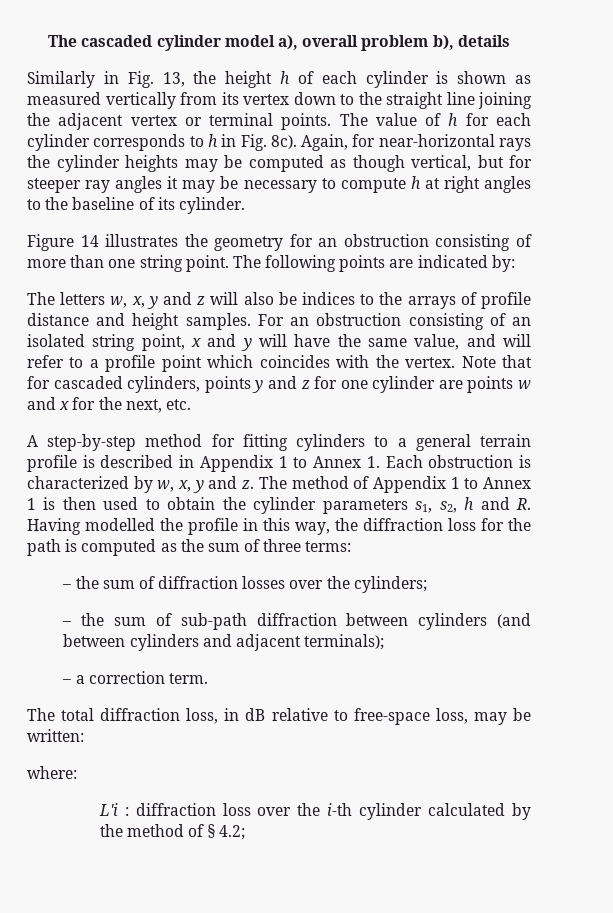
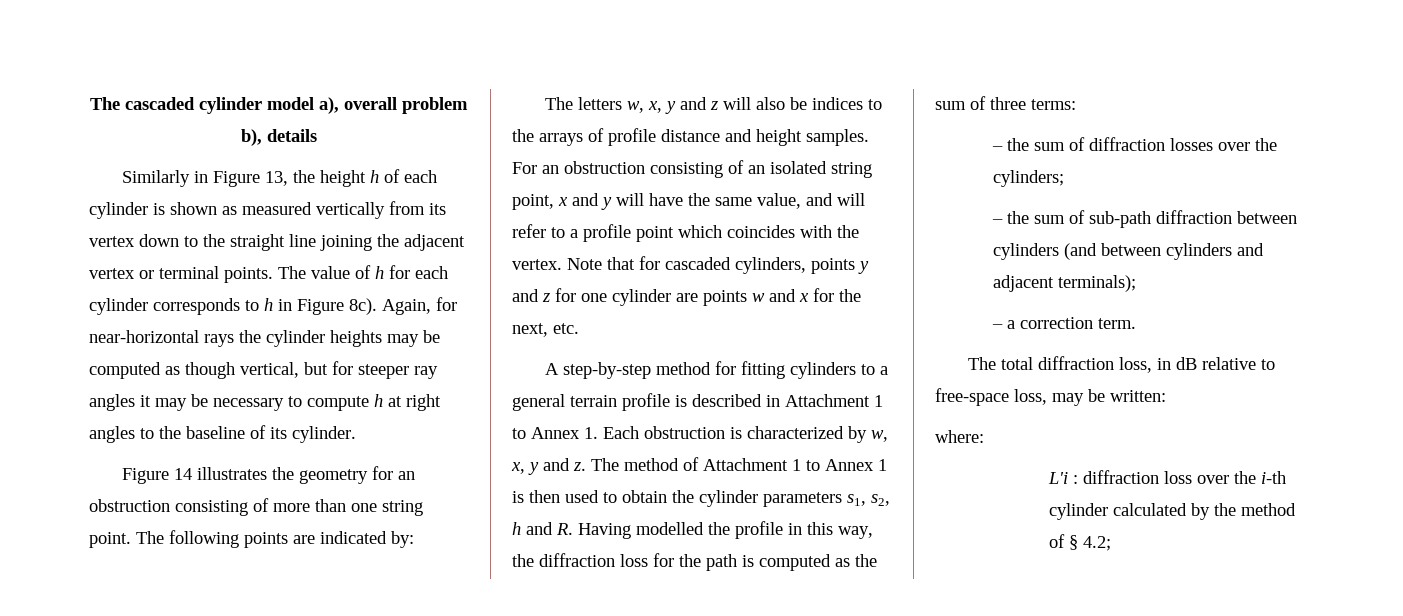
- Similarly in Fig. 13, the height h of each cylinder is shown as measured vertically from its vertex down to the straight line joining the adjacent vertex or terminal points.
+ Similarly in Figure 13, the height h of each cylinder is shown as measured vertically from its vertex down to the straight line joining the adjacent vertex or terminal points.
- The value of h for each cylinder corresponds to h in Fig. 8c).
+ The value of h for each cylinder corresponds to h in Figure 8c).
- A step-by-step method for fitting cylinders to a general terrain profile is described in Appendix 1 to Annex 1. Each obstruction is characterized by w, x, y and z.
+ A step-by-step method for fitting cylinders to a general terrain profile is described in Attachment 1 to Annex 1. Each obstruction is characterized by w, x, y and z.
- The method of Appendix 1 to Annex 1 is then used to obtain the cylinder parameters s1, s2, h and R. Having modelled the profile in this way, the diffraction loss for the path is computed as the sum of three terms:
+ The method of Attachment 1 to Annex 1 is then used to obtain the cylinder parameters s1, s2, h and R. Having modelled the profile in this way, the diffraction loss for the path is computed as the sum of three terms:

